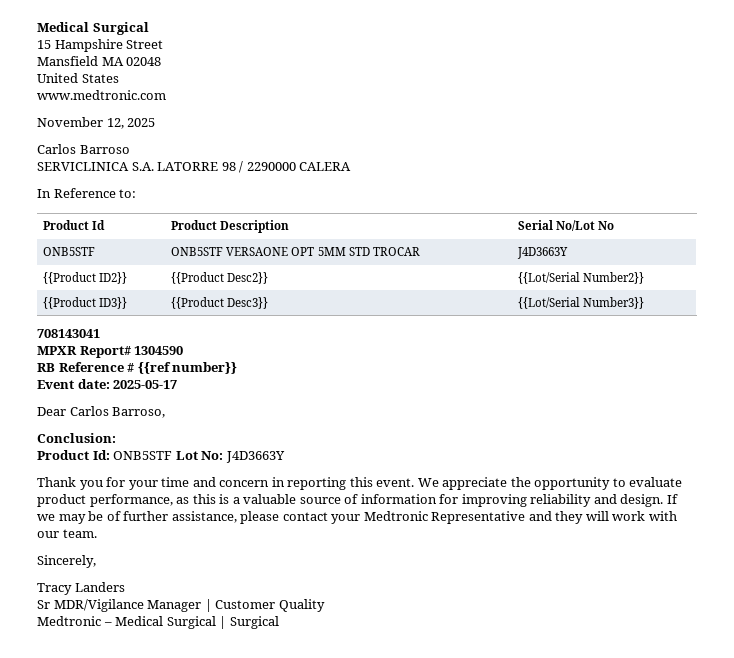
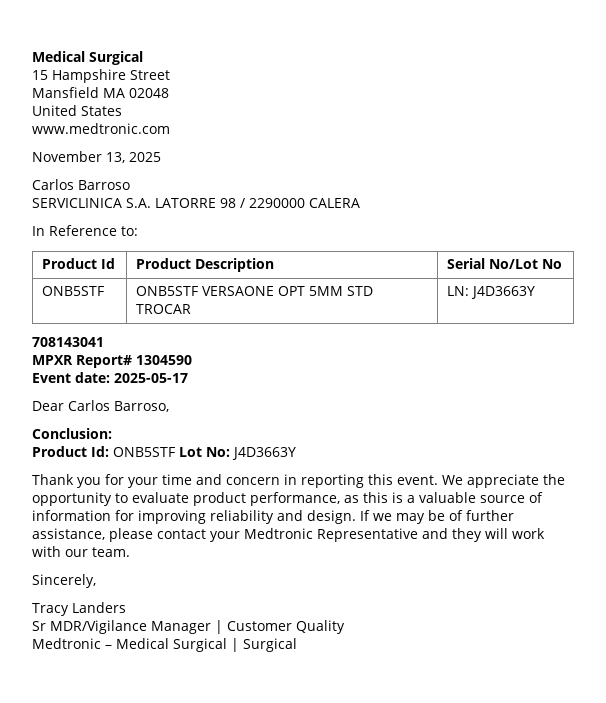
- November 12, 2025
+ November 13, 2025
- ONB5STF | ONB5STF VERSAONE OPT 5MM STD TROCAR | J4D3663Y
- {{Product ID2}} | {{Product Desc2}} | {{Lot/Serial Number2}}
- {{Product ID3}} | {{Product Desc3}} | {{Lot/Serial Number3}}
+ ONB5STF | ONB5STF VERSAONE OPT 5MM STD TROCAR | LN: J4D3663Y
- RB Reference # {{ref number}}

